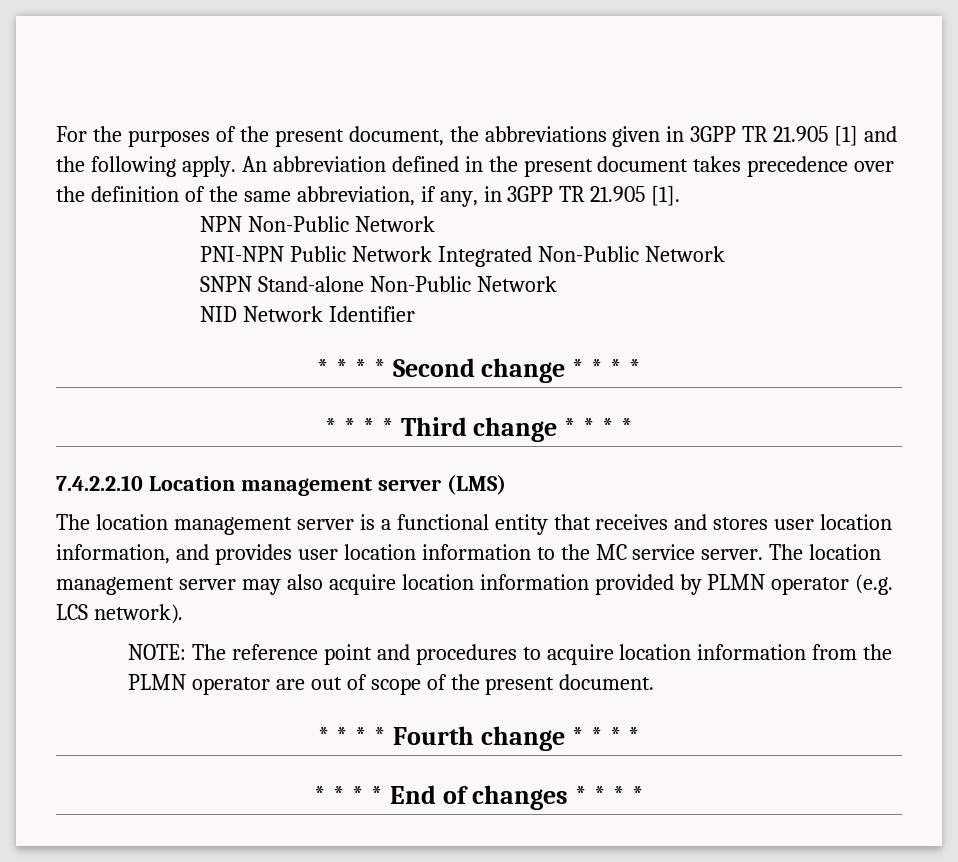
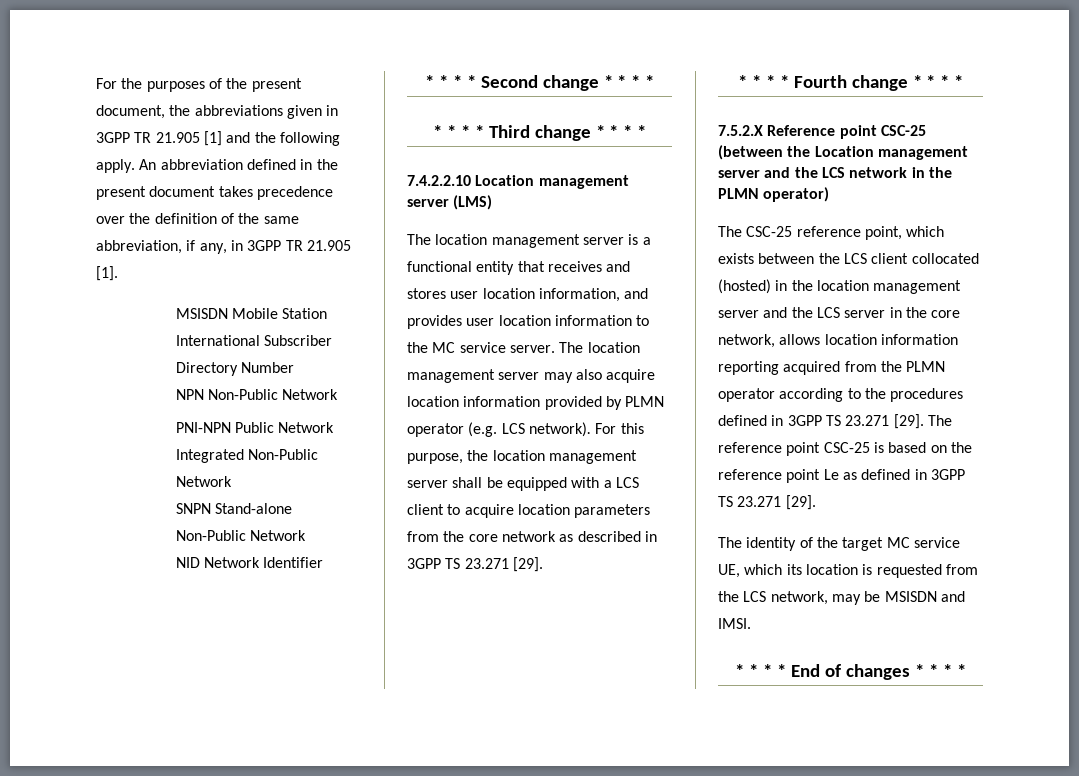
+ MSISDN Mobile Station International Subscriber Directory Number
- The location management server may also acquire location information provided by PLMN operator (e.g. LCS network).
- NOTE: The reference point and procedures to acquire location information from the PLMN operator are out of scope of the present document.
+ The location management server may also acquire location information provided by PLMN operator (e.g. LCS network). For this purpose, the location management server shall be equipped with a LCS client to acquire location parameters from the core network as described in 3GPP TS 23.271 [29].
+ 7.5.2.X Reference point CSC-25 (between the Location management server and the LCS network in the PLMN operator)
+ The CSC-25 reference point, which exists between the LCS client collocated (hosted) in the location management server and the LCS server in the core network, allows location information reporting acquired from the PLMN operator according to the procedures defined in 3GPP TS 23.271 [29]. The reference point CSC-25 is based on the reference point Le as defined in 3GPP TS 23.271 [29].
+ The identity of the target MC service UE, which its location is requested from the LCS network, may be MSISDN and IMSI.

